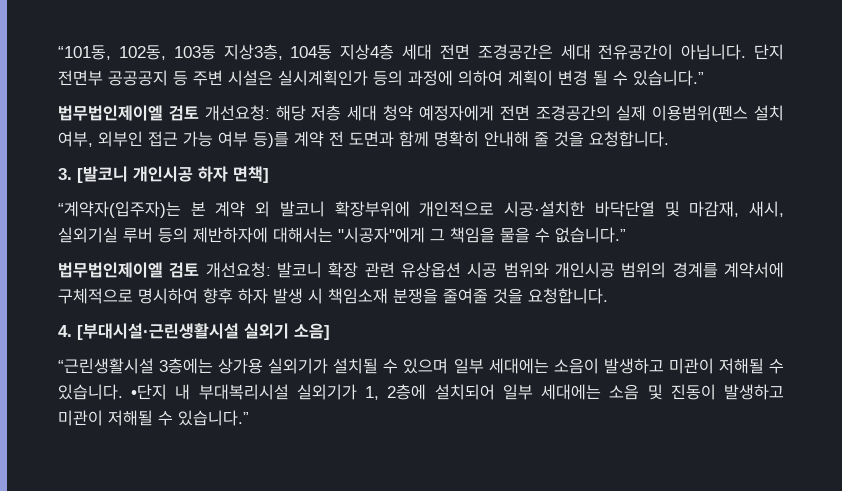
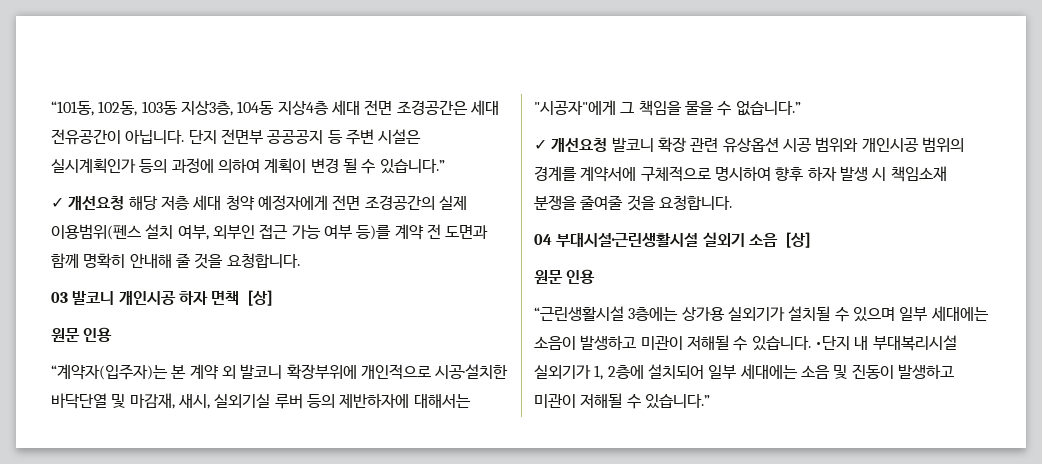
- 법무법인제이엘 검토 개선요청: 해당 저층 세대 청약 예정자에게 전면 조경공간의 실제 이용범위(펜스 설치 여부, 외부인 접근 가능 여부 등)를 계약 전 도면과 함께 명확히 안내해 줄 것을 요청합니다.
+ ✓ 개선요청 해당 저층 세대 청약 예정자에게 전면 조경공간의 실제 이용범위(펜스 설치 여부, 외부인 접근 가능 여부 등)를 계약 전 도면과 함께 명확히 안내해 줄 것을 요청합니다.
- 3. [발코니 개인시공 하자 면책]
+ 03 발코니 개인시공 하자 면책［상］
+ 원문 인용
- 법무법인제이엘 검토 개선요청: 발코니 확장 관련 유상옵션 시공 범위와 개인시공 범위의 경계를 계약서에 구체적으로 명시하여 향후 하자 발생 시 책임소재 분쟁을 줄여줄 것을 요청합니다.
+ ✓ 개선요청 발코니 확장 관련 유상옵션 시공 범위와 개인시공 범위의 경계를 계약서에 구체적으로 명시하여 향후 하자 발생 시 책임소재 분쟁을 줄여줄 것을 요청합니다.
- 4. [부대시설·근린생활시설 실외기 소음]
+ 04 부대시설·근린생활시설 실외기 소음［상］
+ 원문 인용

